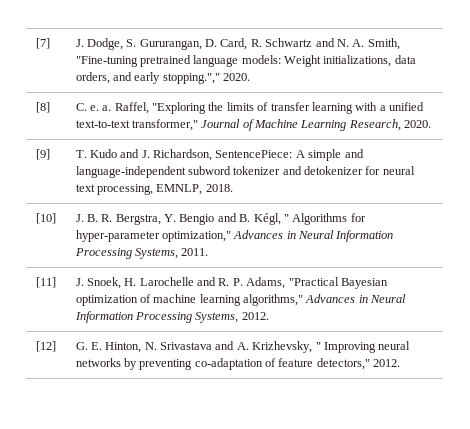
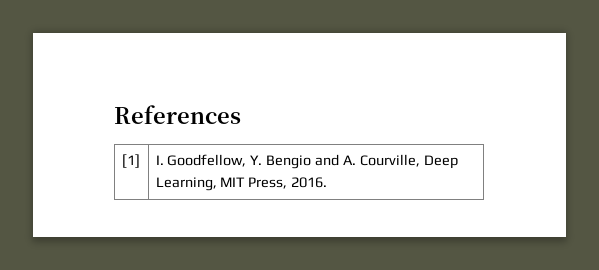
- [7] | J. Dodge, S. Gururangan, D. Card, R. Schwartz and N. A. Smith, "Fine-tuning pretrained language models: Weight initializations, data orders, and early stopping."," 2020.
- [8] | C. e. a. Raffel, "Exploring the limits of transfer learning with a unified text-to-text transformer," Journal of Machine Learning Research, 2020.
- [9] | T. Kudo and J. Richardson, SentencePiece: A simple and language-independent subword tokenizer and detokenizer for neural text processing, EMNLP, 2018.
- [10] | J. B. R. Bergstra, Y. Bengio and B. Kégl, " Algorithms for hyper-parameter optimization," Advances in Neural Information Processing Systems, 2011.
- [11] | J. Snoek, H. Larochelle and R. P. Adams, "Practical Bayesian optimization of machine learning algorithms," Advances in Neural Information Processing Systems, 2012.
- [12] | G. E. Hinton, N. Srivastava and A. Krizhevsky, " Improving neural networks by preventing co-adaptation of feature detectors," 2012.
+ References
+ [1] | I. Goodfellow, Y. Bengio and A. Courville, Deep Learning, MIT Press, 2016.

